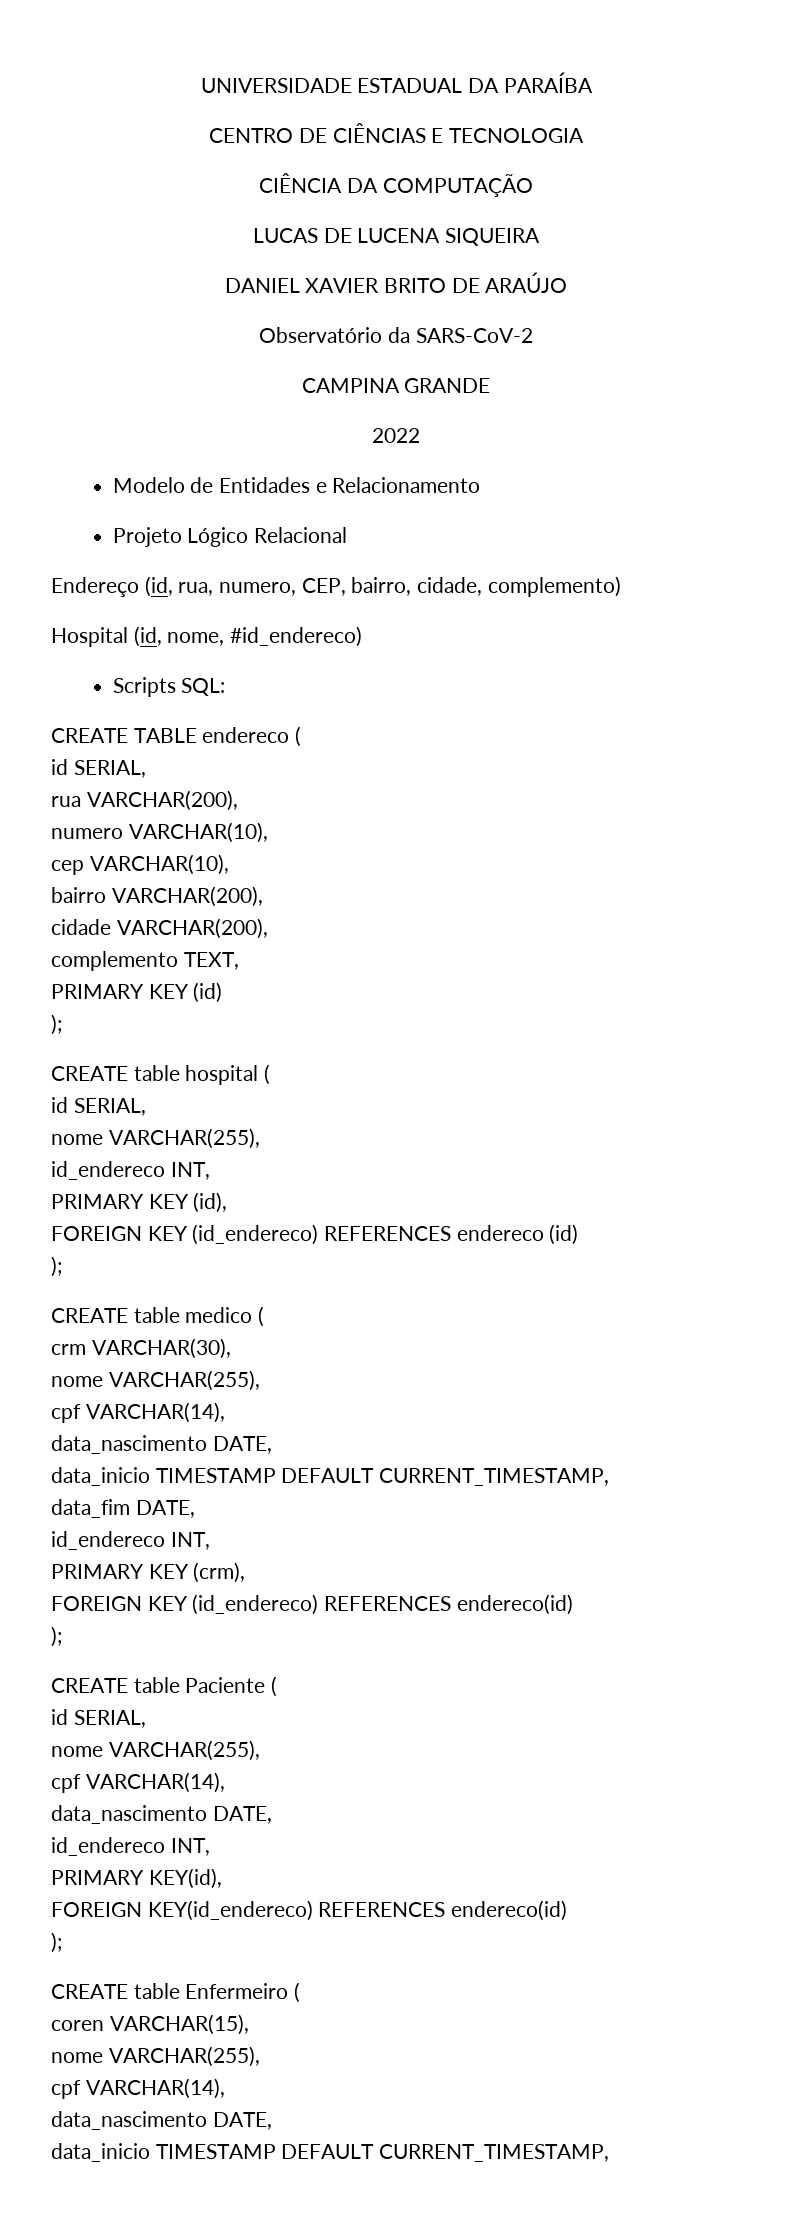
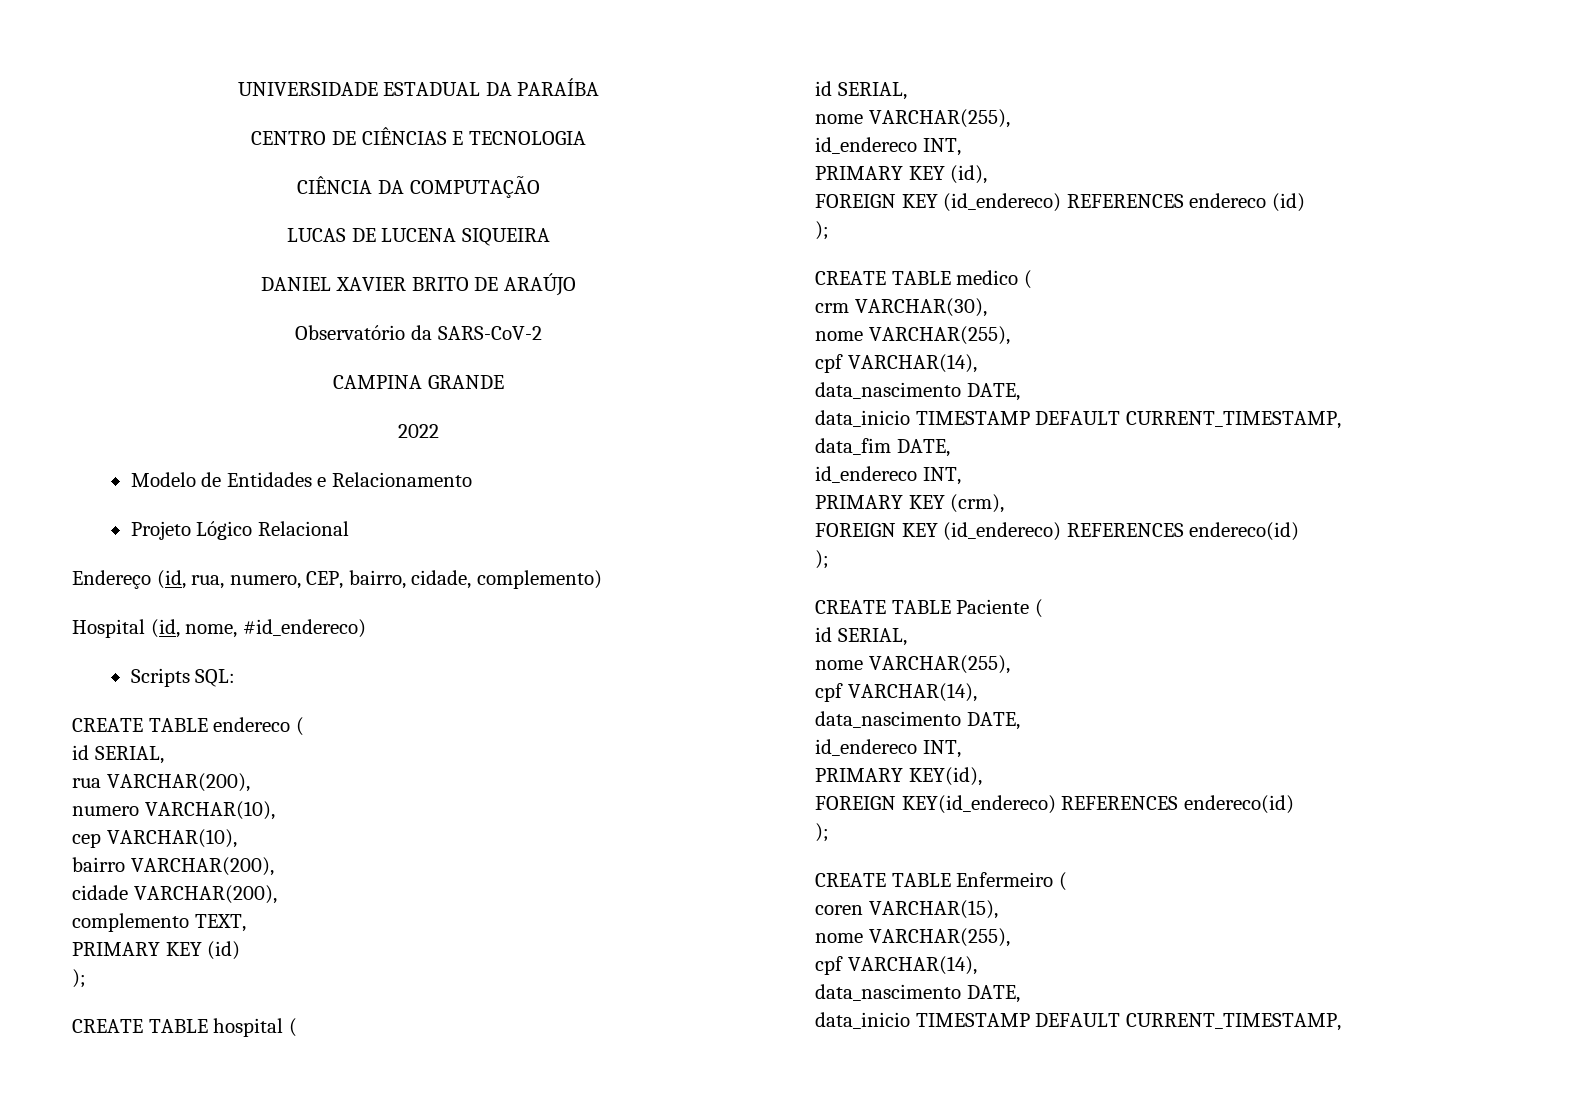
- CREATE table hospital (
+ CREATE TABLE hospital (
- CREATE table medico (
+ CREATE TABLE medico (
- CREATE table Paciente (
+ CREATE TABLE Paciente (
- CREATE table Enfermeiro (
+ CREATE TABLE Enfermeiro (

